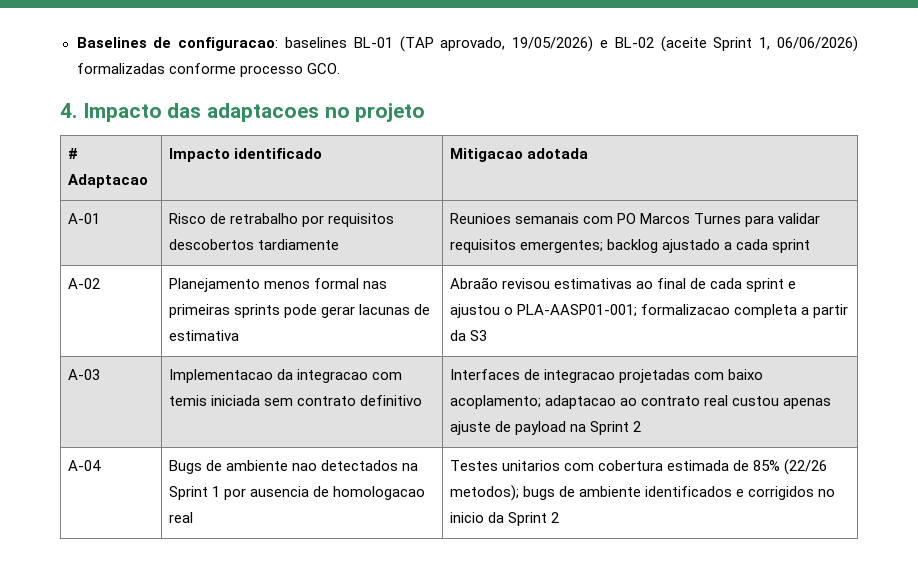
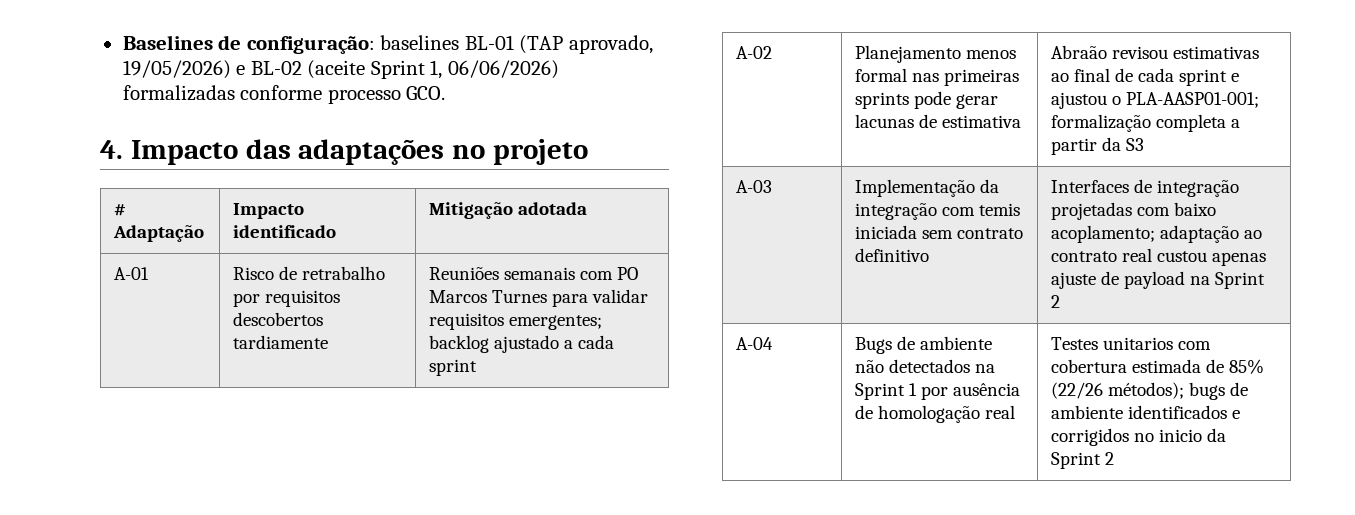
- Baselines de configuracao: baselines BL-01 (TAP aprovado, 19/05/2026) e BL-02 (aceite Sprint 1, 06/06/2026) formalizadas conforme processo GCO.
+ Baselines de configuração: baselines BL-01 (TAP aprovado, 19/05/2026) e BL-02 (aceite Sprint 1, 06/06/2026) formalizadas conforme processo GCO.
- 4. Impacto das adaptacoes no projeto
+ 4. Impacto das adaptações no projeto
- # Adaptacao | Impacto identificado | Mitigacao adotada
+ # Adaptação | Impacto identificado | Mitigação adotada
- A-01 | Risco de retrabalho por requisitos descobertos tardiamente | Reunioes semanais com PO Marcos Turnes para validar requisitos emergentes; backlog ajustado a cada sprint
+ A-01 | Risco de retrabalho por requisitos descobertos tardiamente | Reuniões semanais com PO Marcos Turnes para validar requisitos emergentes; backlog ajustado a cada sprint
- A-02 | Planejamento menos formal nas primeiras sprints pode gerar lacunas de estimativa | Abraão revisou estimativas ao final de cada sprint e ajustou o PLA-AASP01-001; formalizacao completa a partir da S3
+ A-02 | Planejamento menos formal nas primeiras sprints pode gerar lacunas de estimativa | Abraão revisou estimativas ao final de cada sprint e ajustou o PLA-AASP01-001; formalização completa a partir da S3
- A-03 | Implementacao da integracao com temis iniciada sem contrato definitivo | Interfaces de integracao projetadas com baixo acoplamento; adaptacao ao contrato real custou apenas ajuste de payload na Sprint 2
+ A-03 | Implementação da integração com temis iniciada sem contrato definitivo | Interfaces de integração projetadas com baixo acoplamento; adaptação ao contrato real custou apenas ajuste de payload na Sprint 2
- A-04 | Bugs de ambiente nao detectados na Sprint 1 por ausencia de homologacao real | Testes unitarios com cobertura estimada de 85% (22/26 metodos); bugs de ambiente identificados e corrigidos no inicio da Sprint 2
+ A-04 | Bugs de ambiente não detectados na Sprint 1 por ausência de homologação real | Testes unitarios com cobertura estimada de 85% (22/26 métodos); bugs de ambiente identificados e corrigidos no inicio da Sprint 2

